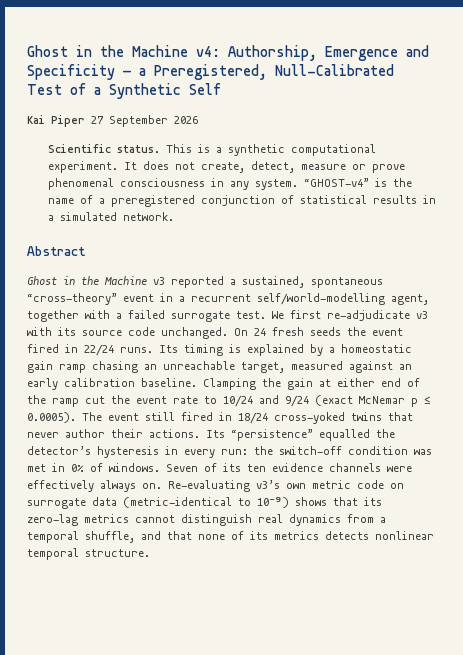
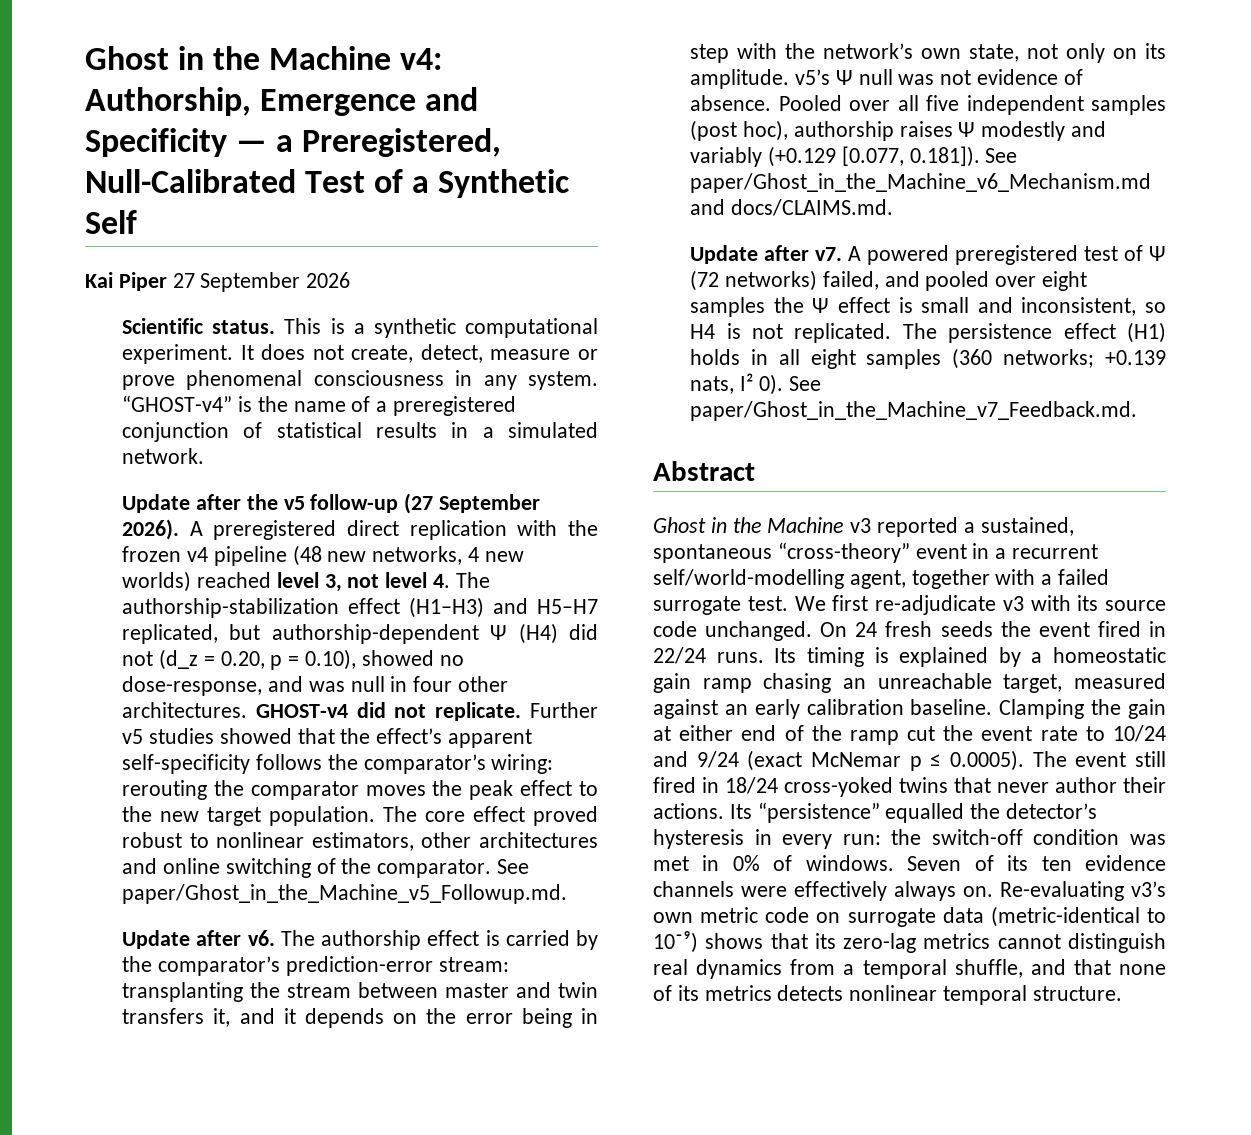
+ Update after the v5 follow-up (27 September 2026). A preregistered direct replication with the frozen v4 pipeline (48 new networks, 4 new worlds) reached level 3, not level 4. The authorship-stabilization effect (H1–H3) and H5–H7 replicated, but authorship-dependent Ψ (H4) did not (d_z = 0.20, p = 0.10), showed no dose-response, and was null in four other architectures. GHOST-v4 did not replicate. Further v5 studies showed that the effect’s apparent self-specificity follows the comparator’s wiring: rerouting the comparator moves the peak effect to the new target population. The core effect proved robust to nonlinear estimators, other architectures and online switching of the comparator. See paper/Ghost_in_the_Machine_v5_Followup.md.
+ Update after v6. The authorship effect is carried by the comparator’s prediction-error stream: transplanting the stream between master and twin transfers it, and it depends on the error being in step with the network’s own state, not only on its amplitude. v5’s Ψ null was not evidence of absence. Pooled over all five independent samples (post hoc), authorship raises Ψ modestly and variably (+0.129 [0.077, 0.181]). See paper/Ghost_in_the_Machine_v6_Mechanism.md and docs/CLAIMS.md.
+ Update after v7. A powered preregistered test of Ψ (72 networks) failed, and pooled over eight samples the Ψ effect is small and inconsistent, so H4 is not replicated. The persistence effect (H1) holds in all eight samples (360 networks; +0.139 nats, I² 0). See paper/Ghost_in_the_Machine_v7_Feedback.md.

